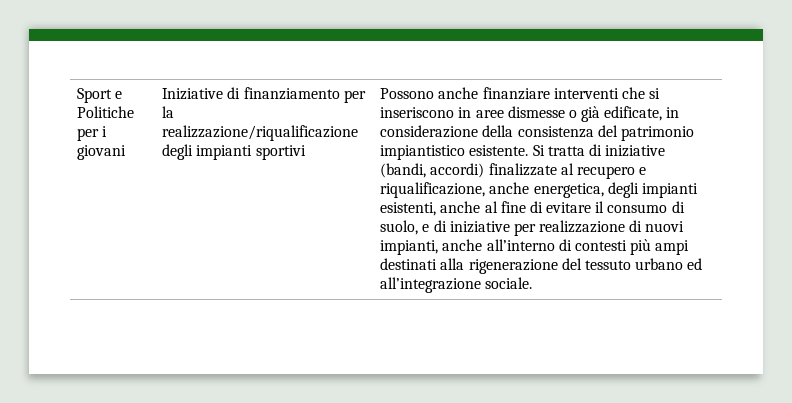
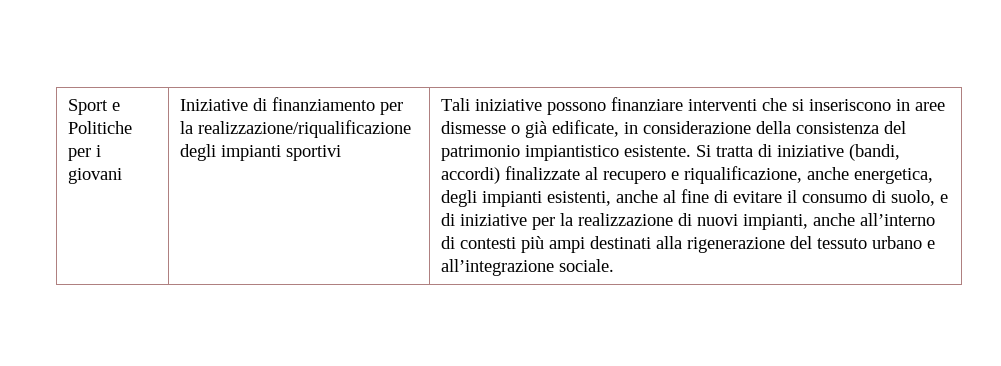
- Possono anche finanziare interventi che si inseriscono in aree dismesse o già edificate, in considerazione della consistenza del patrimonio impiantistico esistente.
+ Tali iniziative possono finanziare interventi che si inseriscono in aree dismesse o già edificate, in considerazione della consistenza del patrimonio impiantistico esistente.
- Si tratta di iniziative (bandi, accordi) finalizzate al recupero e riqualificazione, anche energetica, degli impianti esistenti, anche al fine di evitare il consumo di suolo, e di iniziative per realizzazione di nuovi impianti, anche all’interno di contesti più ampi destinati alla rigenerazione del tessuto urbano ed all’integrazione sociale.
+ Si tratta di iniziative (bandi, accordi) finalizzate al recupero e riqualificazione, anche energetica, degli impianti esistenti, anche al fine di evitare il consumo di suolo, e di iniziative per la realizzazione di nuovi impianti, anche all’interno di contesti più ampi destinati alla rigenerazione del tessuto urbano e all’integrazione sociale.

